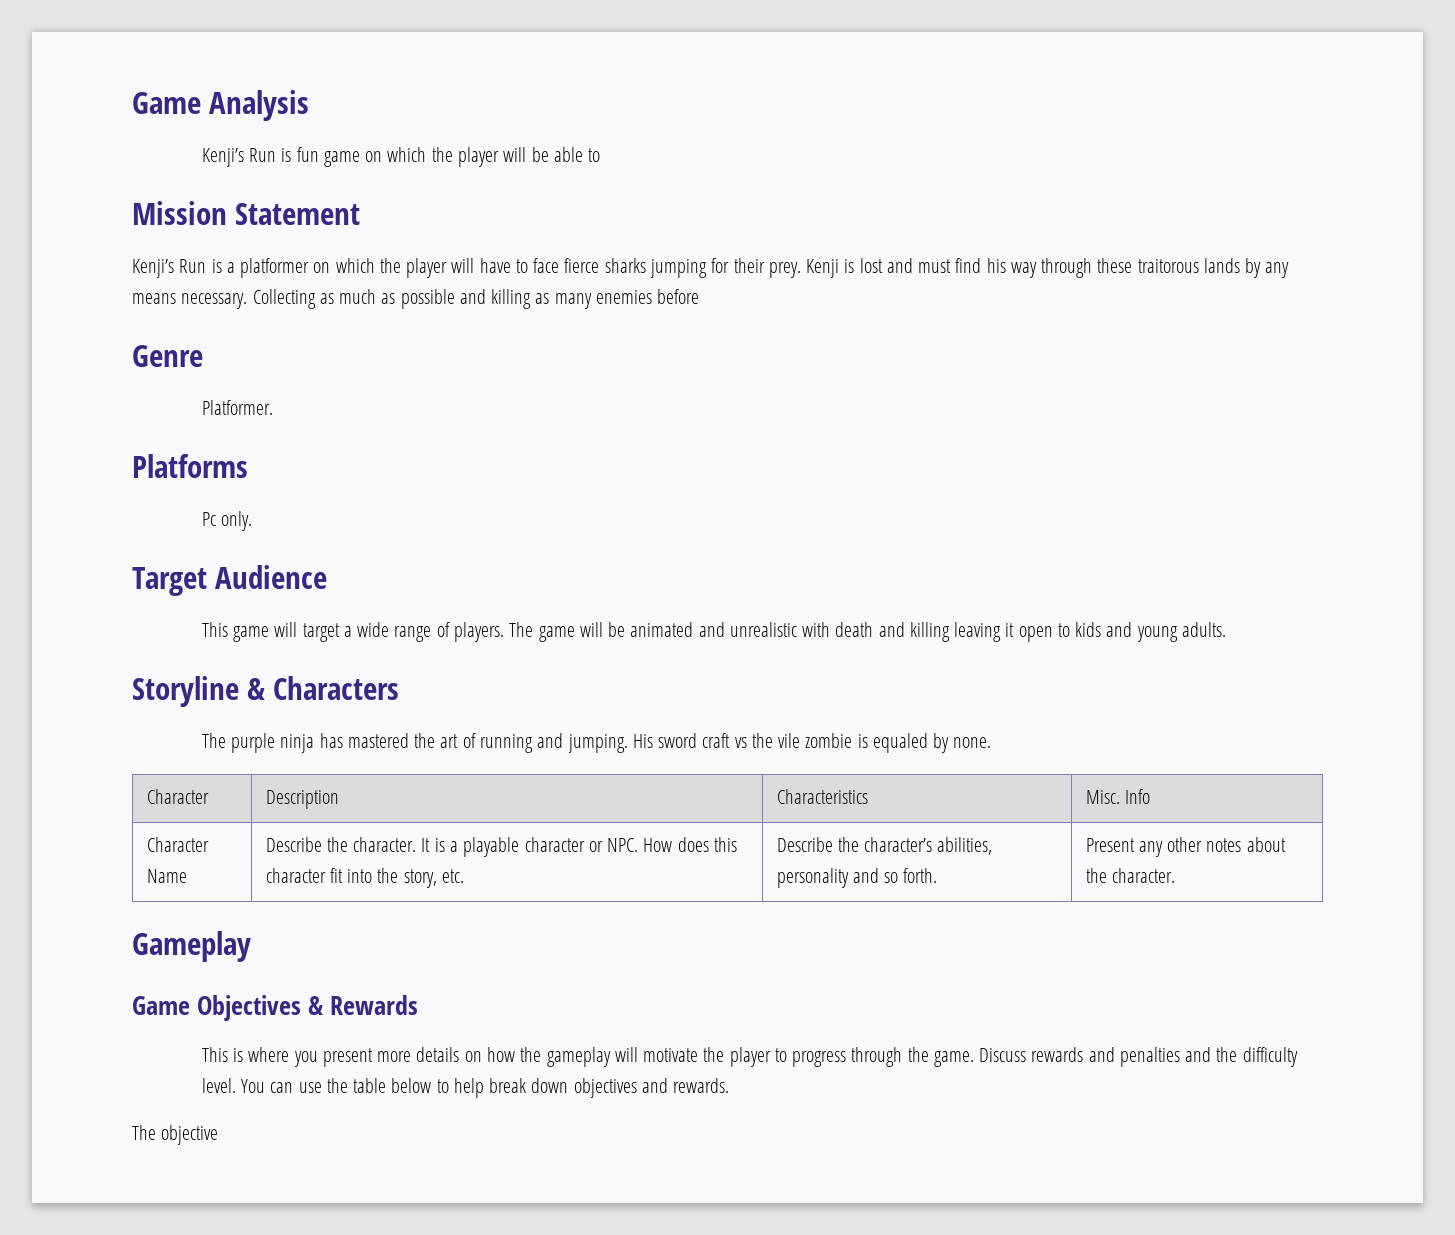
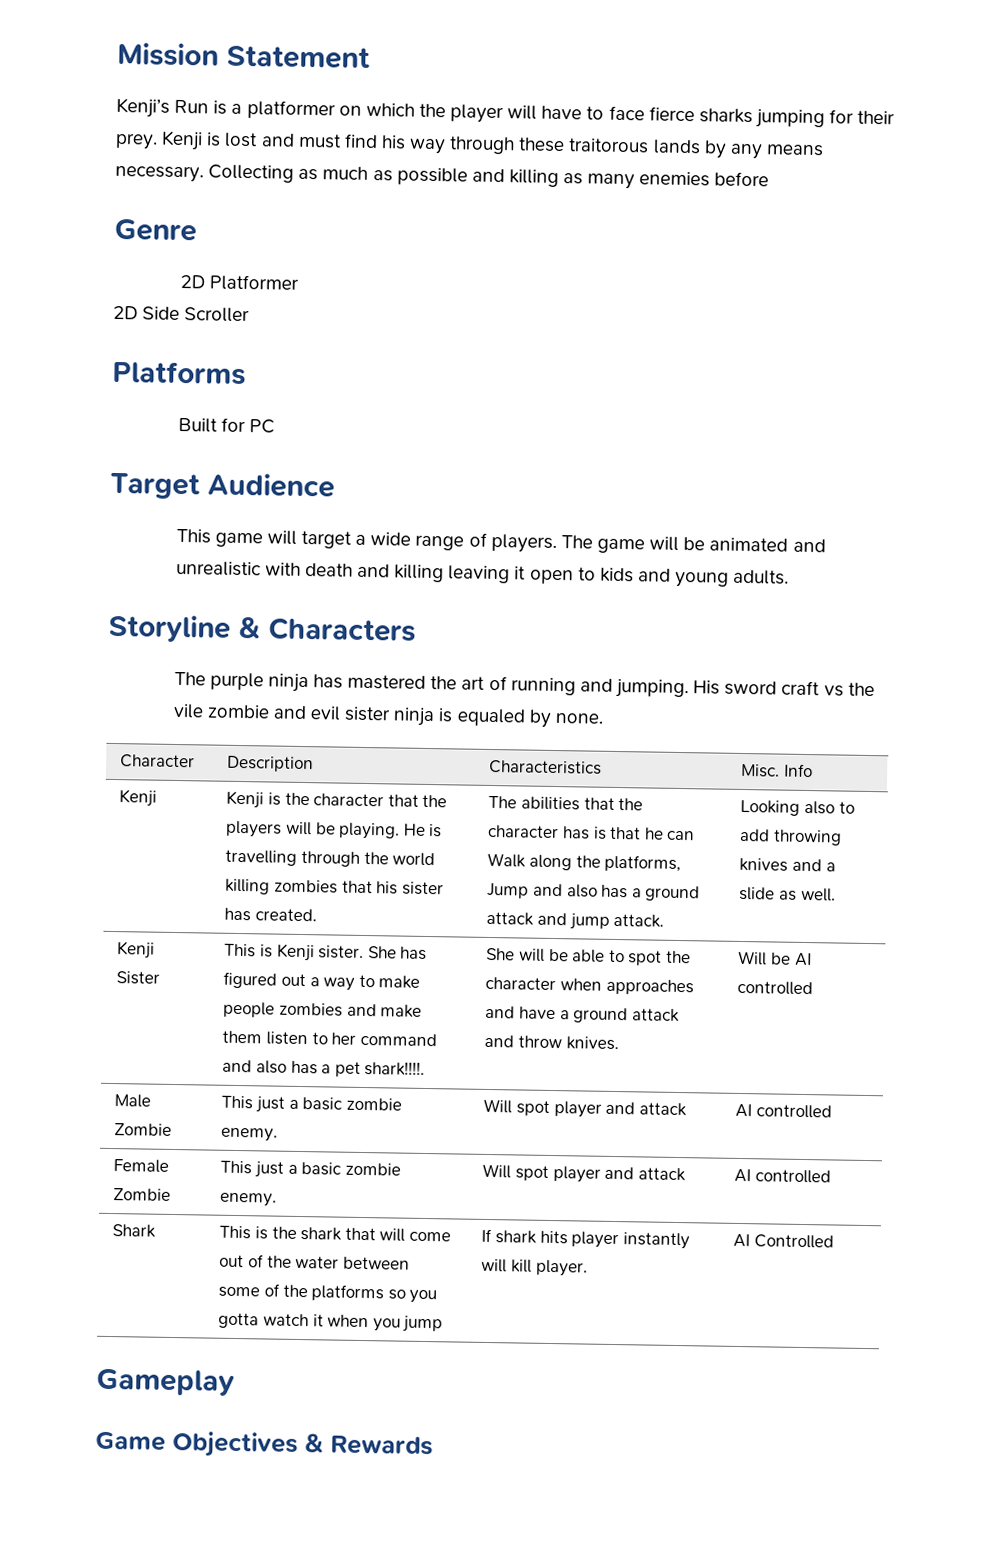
- Game Analysis
- Kenji’s Run is fun game on which the player will be able to
- Platformer.
+ 2D Platformer
+ 2D Side Scroller
  Platforms
- Pc only.
+ Built for PC
- His sword craft vs the vile zombie is equaled by none.
+ His sword craft vs the vile zombie and evil sister ninja is equaled by none.
- Character Name | Describe the character. It is a playable character or NPC. How does this character fit into the story, etc. | Describe the character’s abilities, personality and so forth. | Present any other notes about the character.
+ Kenji | Kenji is the character that the players will be playing. He is travelling through the world killing zombies that his sister has created. | The abilities that the character has is that he can Walk along the platforms, Jump and also has a ground attack and jump attack. | Looking also to add throwing knives and a slide as well.
+ Kenji Sister | This is Kenji sister. She has figured out a way to make people zombies and make them listen to her command and also has a pet shark!!!!. | She will be able to spot the character when approaches and have a ground attack and throw knives. | Will be AI controlled
+ Male Zombie | This just a basic zombie enemy. | Will spot player and attack | AI controlled
+ Female Zombie | This just a basic zombie enemy. | Will spot player and attack | AI controlled
+ Shark | This is the shark that will come out of the water between some of the platforms so you gotta watch it when you jump | If shark hits player instantly will kill player. | AI Controlled
- This is where you present more details on how the gameplay will motivate the player to progress through the game. Discuss rewards and penalties and the difficulty level. You can use the table below to help break down objectives and rewards.
- The objective

